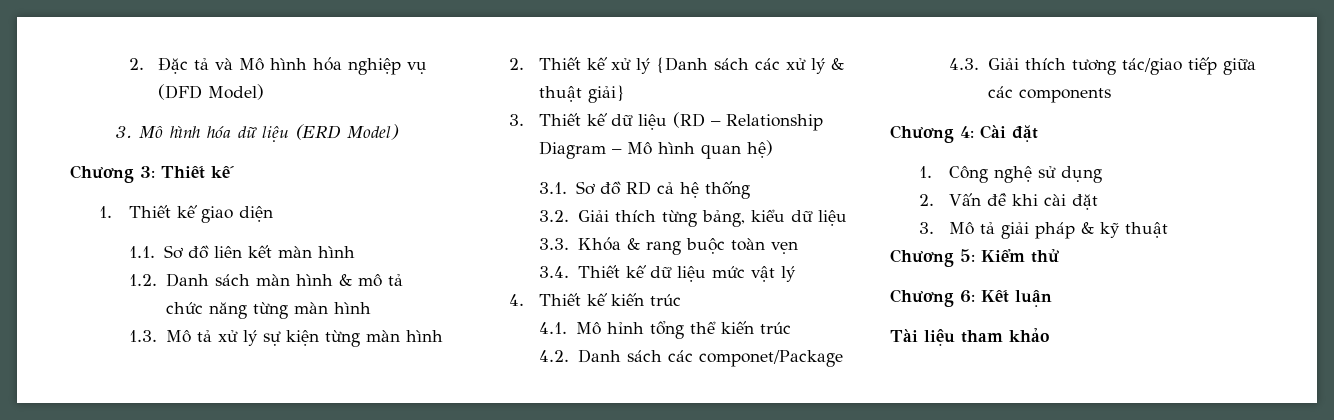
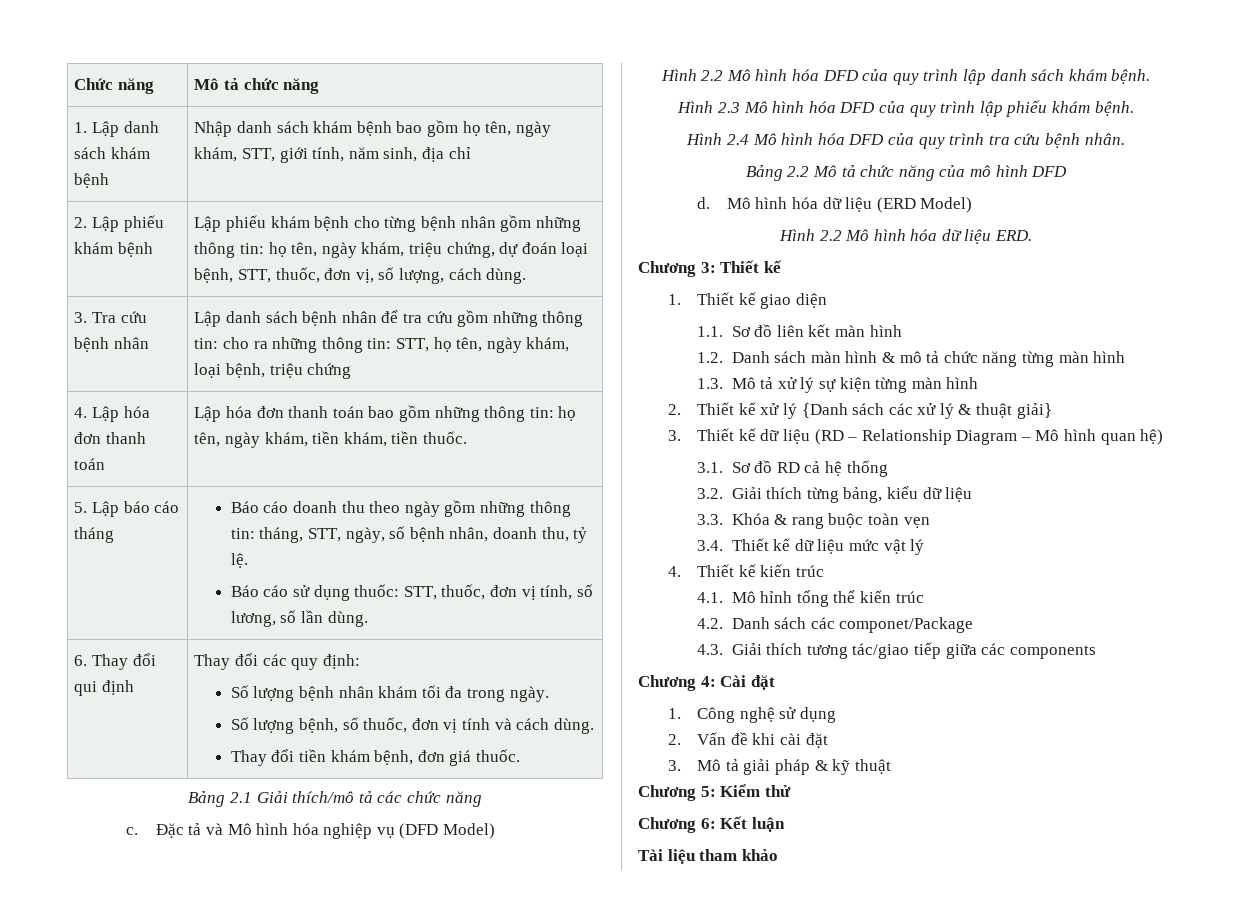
- 2. Đặc tả và Mô hình hóa nghiệp vụ (DFD Model)
+ Chức năng | Mô tả chức năng
+ 1. Lập danh sách khám bệnh | Nhập danh sách khám bệnh bao gồm họ tên, ngày khám, STT, giới tính, năm sinh, địa chỉ
+ 2. Lập phiếu khám bệnh | Lập phiếu khám bệnh cho từng bệnh nhân gồm những thông tin: họ tên, ngày khám, triệu chứng, dự đoán loại bệnh, STT, thuốc, đơn vị, số lượng, cách dùng.
+ 3. Tra cứu bệnh nhân | Lập danh sách bệnh nhân để tra cứu gồm những thông tin: cho ra những thông tin: STT, họ tên, ngày khám, loại bệnh, triệu chứng
+ 4. Lập hóa đơn thanh toán | Lập hóa đơn thanh toán bao gồm những thông tin: họ tên, ngày khám, tiền khám, tiền thuốc.
+ 5. Lập báo cáo tháng | Báo cáo doanh thu theo ngày gồm những thông tin: tháng, STT, ngày, số bệnh nhân, doanh thu, tỷ lệ.
+ Báo cáo sử dụng thuốc: STT, thuốc, đơn vị tính, số lương, số lần dùng.
+ 6. Thay đổi qui định | Thay đổi các quy định:
+ Số lượng bệnh nhân khám tối đa trong ngày.
+ Số lượng bệnh, số thuốc, đơn vị tính và cách dùng.
+ Thay đổi tiền khám bệnh, đơn giá thuốc.
+ Bảng 2.1 Giải thích/mô tả các chức năng
+ c. Đặc tả và Mô hình hóa nghiệp vụ (DFD Model)
- 3. Mô hình hóa dữ liệu (ERD Model)
+ Hình 2.2 Mô hình hóa DFD của quy trình lập danh sách khám bệnh.
+ Hình 2.3 Mô hình hóa DFD của quy trình lập phiếu khám bệnh.
+ Hình 2.4 Mô hình hóa DFD của quy trình tra cứu bệnh nhân.
+ Bảng 2.2 Mô tả chức năng của mô hình DFD
+ d. Mô hình hóa dữ liệu (ERD Model)
+ Hình 2.2 Mô hình hóa dữ liệu ERD.

